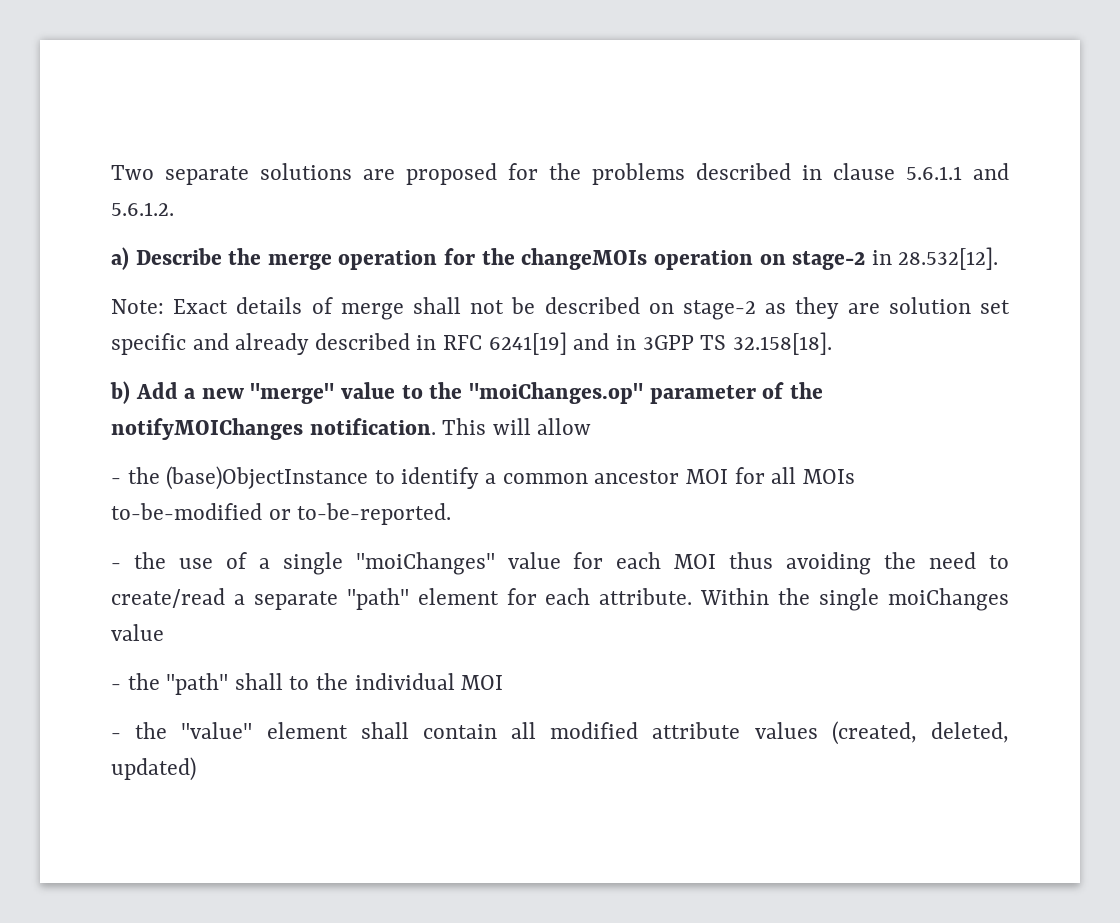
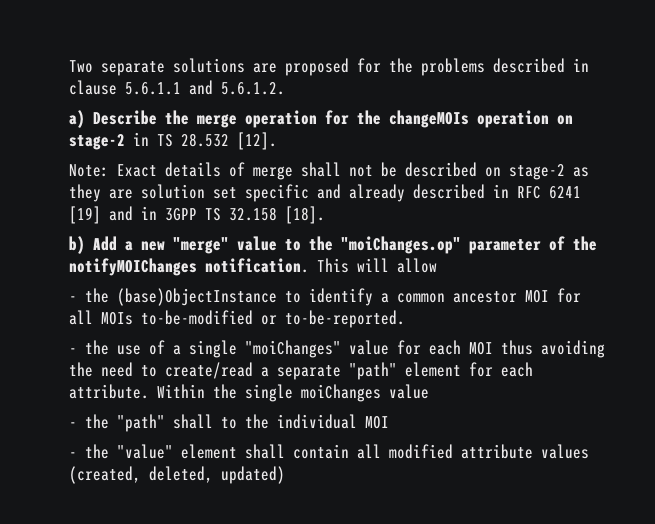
- a) Describe the merge operation for the changeMOIs operation on stage-2 in 28.532[12].
+ a) Describe the merge operation for the changeMOIs operation on stage-2 in TS 28.532 [12].
- Note: Exact details of merge shall not be described on stage-2 as they are solution set specific and already described in RFC 6241[19] and in 3GPP TS 32.158[18].
+ Note: Exact details of merge shall not be described on stage-2 as they are solution set specific and already described in RFC 6241 [19] and in 3GPP TS 32.158 [18].

